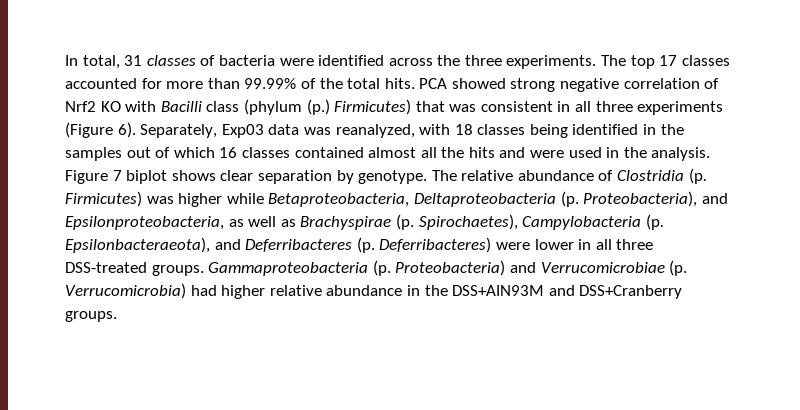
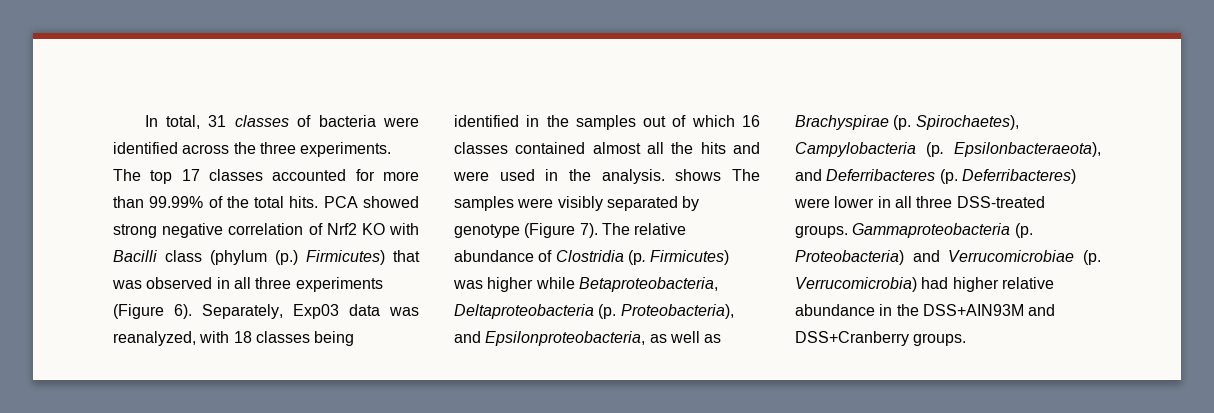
- PCA showed strong negative correlation of Nrf2 KO with Bacilli class (phylum (p.) Firmicutes) that was consistent in all three experiments (Figure 6).
+ PCA showed strong negative correlation of Nrf2 KO with Bacilli class (phylum (p.) Firmicutes) that was observed in all three experiments (Figure 6).
- Separately, Exp03 data was reanalyzed, with 18 classes being identified in the samples out of which 16 classes contained almost all the hits and were used in the analysis. Figure 7 biplot shows clear separation by genotype.
+ Separately, Exp03 data was reanalyzed, with 18 classes being identified in the samples out of which 16 classes contained almost all the hits and were used in the analysis. shows The samples were visibly separated by genotype (Figure 7).

